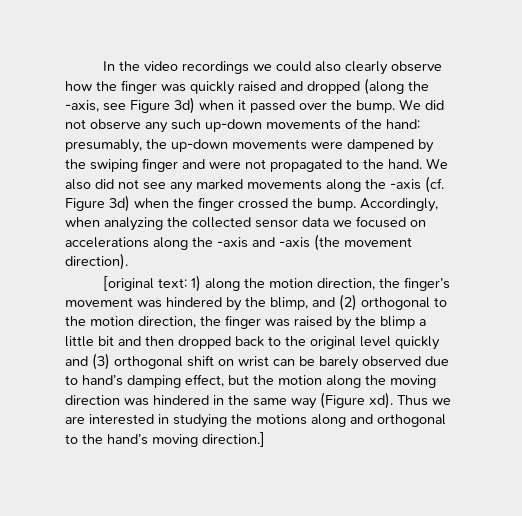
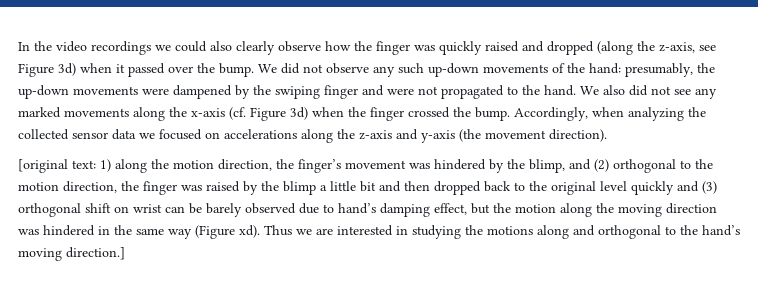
- In the video recordings we could also clearly observe how the finger was quickly raised and dropped (along the -axis, see Figure 3d) when it passed over the bump.
+ In the video recordings we could also clearly observe how the finger was quickly raised and dropped (along the z-axis, see Figure 3d) when it passed over the bump.
- We also did not see any marked movements along the -axis (cf. Figure 3d) when the finger crossed the bump.
+ We also did not see any marked movements along the x-axis (cf. Figure 3d) when the finger crossed the bump.
- Accordingly, when analyzing the collected sensor data we focused on accelerations along the -axis and -axis (the movement direction).
+ Accordingly, when analyzing the collected sensor data we focused on accelerations along the z-axis and y-axis (the movement direction).

